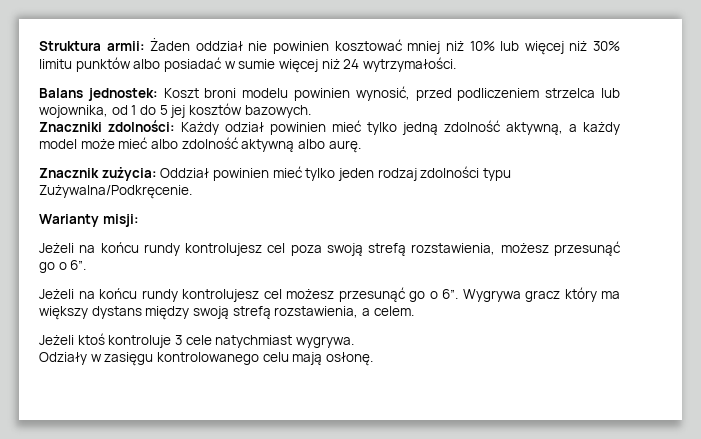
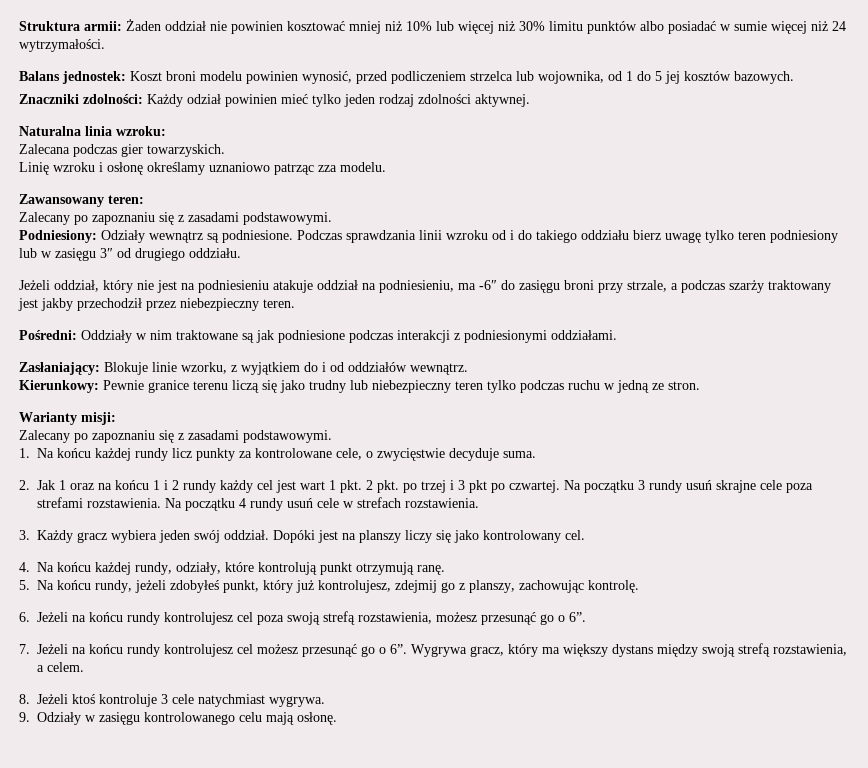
- Znaczniki zdolności: Każdy odział powinien mieć tylko jedną zdolność aktywną, a każdy model może mieć albo zdolność aktywną albo aurę.
- Znacznik zużycia: Oddział powinien mieć tylko jeden rodzaj zdolności typu Zużywalna/Podkręcenie.
+ Znaczniki zdolności: Każdy odział powinien mieć tylko jeden rodzaj zdolności aktywnej.
+ Naturalna linia wzroku:
+ Zalecana podczas gier towarzyskich.
+ Linię wzroku i osłonę określamy uznaniowo patrząc zza modelu.
+ Zawansowany teren:
+ Zalecany po zapoznaniu się z zasadami podstawowymi.
+ Podniesiony: Odziały wewnątrz są podniesione. Podczas sprawdzania linii wzroku od i do takiego oddziału bierz uwagę tylko teren podniesiony lub w zasięgu 3″ od drugiego oddziału.
+ Jeżeli oddział, który nie jest na podniesieniu atakuje oddział na podniesieniu, ma -6″ do zasięgu broni przy strzale, a podczas szarży traktowany jest jakby przechodził przez niebezpieczny teren.
+ Pośredni: Oddziały w nim traktowane są jak podniesione podczas interakcji z podniesionymi oddziałami.
+ Zasłaniający: Blokuje linie wzorku, z wyjątkiem do i od oddziałów wewnątrz.
+ Kierunkowy: Pewnie granice terenu liczą się jako trudny lub niebezpieczny teren tylko podczas ruchu w jedną ze stron.
  Warianty misji:
- Jeżeli na końcu rundy kontrolujesz cel poza swoją strefą rozstawienia, możesz przesunąć go o 6”.
+ Zalecany po zapoznaniu się z zasadami podstawowymi.
+ 1. Na końcu każdej rundy licz punkty za kontrolowane cele, o zwycięstwie decyduje suma.
+ 2. Jak 1 oraz na końcu 1 i 2 rundy każdy cel jest wart 1 pkt. 2 pkt. po trzej i 3 pkt po czwartej. Na początku 3 rundy usuń skrajne cele poza strefami rozstawienia. Na początku 4 rundy usuń cele w strefach rozstawienia.
+ 3. Każdy gracz wybiera jeden swój oddział. Dopóki jest na planszy liczy się jako kontrolowany cel.
+ 4. Na końcu każdej rundy, odziały, które kontrolują punkt otrzymują ranę.
+ 5. Na końcu rundy, jeżeli zdobyłeś punkt, który już kontrolujesz, zdejmij go z planszy, zachowując kontrolę.
+ 6. Jeżeli na końcu rundy kontrolujesz cel poza swoją strefą rozstawienia, możesz przesunąć go o 6”.
- Jeżeli na końcu rundy kontrolujesz cel możesz przesunąć go o 6”.
+ 7. Jeżeli na końcu rundy kontrolujesz cel możesz przesunąć go o 6”.
- Wygrywa gracz który ma większy dystans między swoją strefą rozstawienia, a celem.
+ Wygrywa gracz, który ma większy dystans między swoją strefą rozstawienia, a celem.
- Jeżeli ktoś kontroluje 3 cele natychmiast wygrywa.
+ 8. Jeżeli ktoś kontroluje 3 cele natychmiast wygrywa.
- Odziały w zasięgu kontrolowanego celu mają osłonę.
+ 9. Odziały w zasięgu kontrolowanego celu mają osłonę.

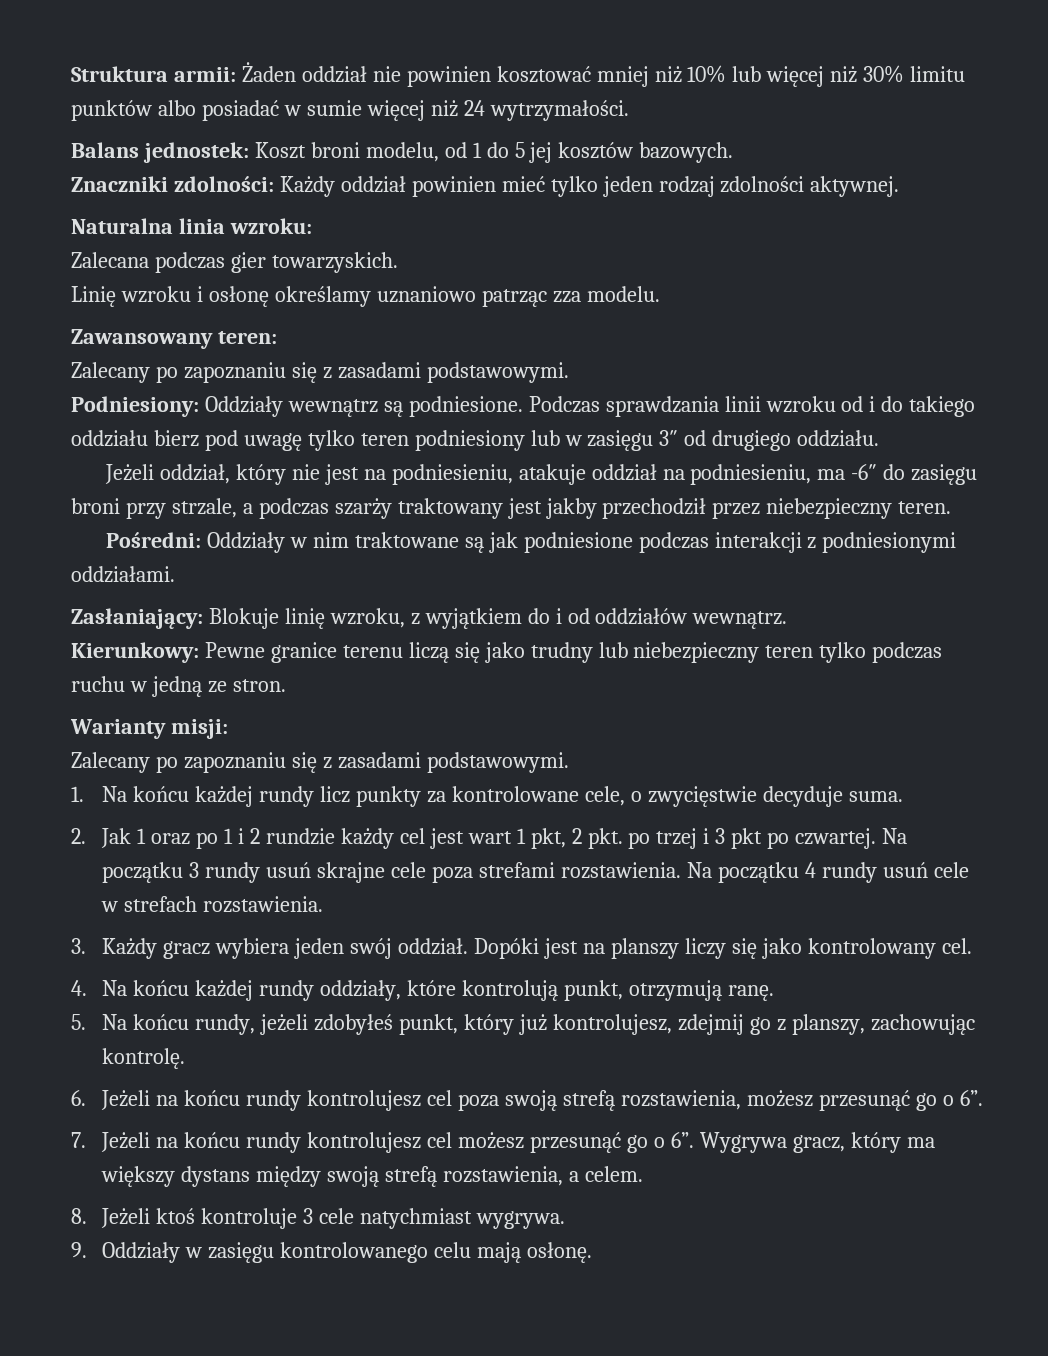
- Balans jednostek: Koszt broni modelu powinien wynosić, przed podliczeniem strzelca lub wojownika, od 1 do 5 jej kosztów bazowych.
+ Balans jednostek: Koszt broni modelu, od 1 do 5 jej kosztów bazowych.
- Znaczniki zdolności: Każdy odział powinien mieć tylko jeden rodzaj zdolności aktywnej.
+ Znaczniki zdolności: Każdy oddział powinien mieć tylko jeden rodzaj zdolności aktywnej.
- Podniesiony: Odziały wewnątrz są podniesione.
+ Podniesiony: Oddziały wewnątrz są podniesione.
- Podczas sprawdzania linii wzroku od i do takiego oddziału bierz uwagę tylko teren podniesiony lub w zasięgu 3″ od drugiego oddziału.
+ Podczas sprawdzania linii wzroku od i do takiego oddziału bierz pod uwagę tylko teren podniesiony lub w zasięgu 3″ od drugiego oddziału.
- Jeżeli oddział, który nie jest na podniesieniu atakuje oddział na podniesieniu, ma -6″ do zasięgu broni przy strzale, a podczas szarży traktowany jest jakby przechodził przez niebezpieczny teren.
+ Jeżeli oddział, który nie jest na podniesieniu, atakuje oddział na podniesieniu, ma -6″ do zasięgu broni przy strzale, a podczas szarży traktowany jest jakby przechodził przez niebezpieczny teren.
- Zasłaniający: Blokuje linie wzorku, z wyjątkiem do i od oddziałów wewnątrz.
+ Zasłaniający: Blokuje linię wzroku, z wyjątkiem do i od oddziałów wewnątrz.
- Kierunkowy: Pewnie granice terenu liczą się jako trudny lub niebezpieczny teren tylko podczas ruchu w jedną ze stron.
+ Kierunkowy: Pewne granice terenu liczą się jako trudny lub niebezpieczny teren tylko podczas ruchu w jedną ze stron.
- 2. Jak 1 oraz na końcu 1 i 2 rundy każdy cel jest wart 1 pkt. 2 pkt. po trzej i 3 pkt po czwartej.
+ 2. Jak 1 oraz po 1 i 2 rundzie każdy cel jest wart 1 pkt, 2 pkt. po trzej i 3 pkt po czwartej.
- 4. Na końcu każdej rundy, odziały, które kontrolują punkt otrzymują ranę.
+ 4. Na końcu każdej rundy oddziały, które kontrolują punkt, otrzymują ranę.
- 9. Odziały w zasięgu kontrolowanego celu mają osłonę.
+ 9. Oddziały w zasięgu kontrolowanego celu mają osłonę.

